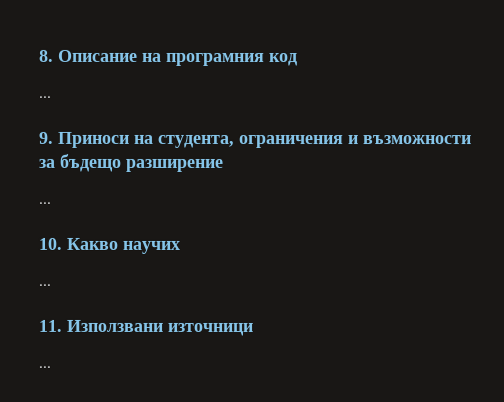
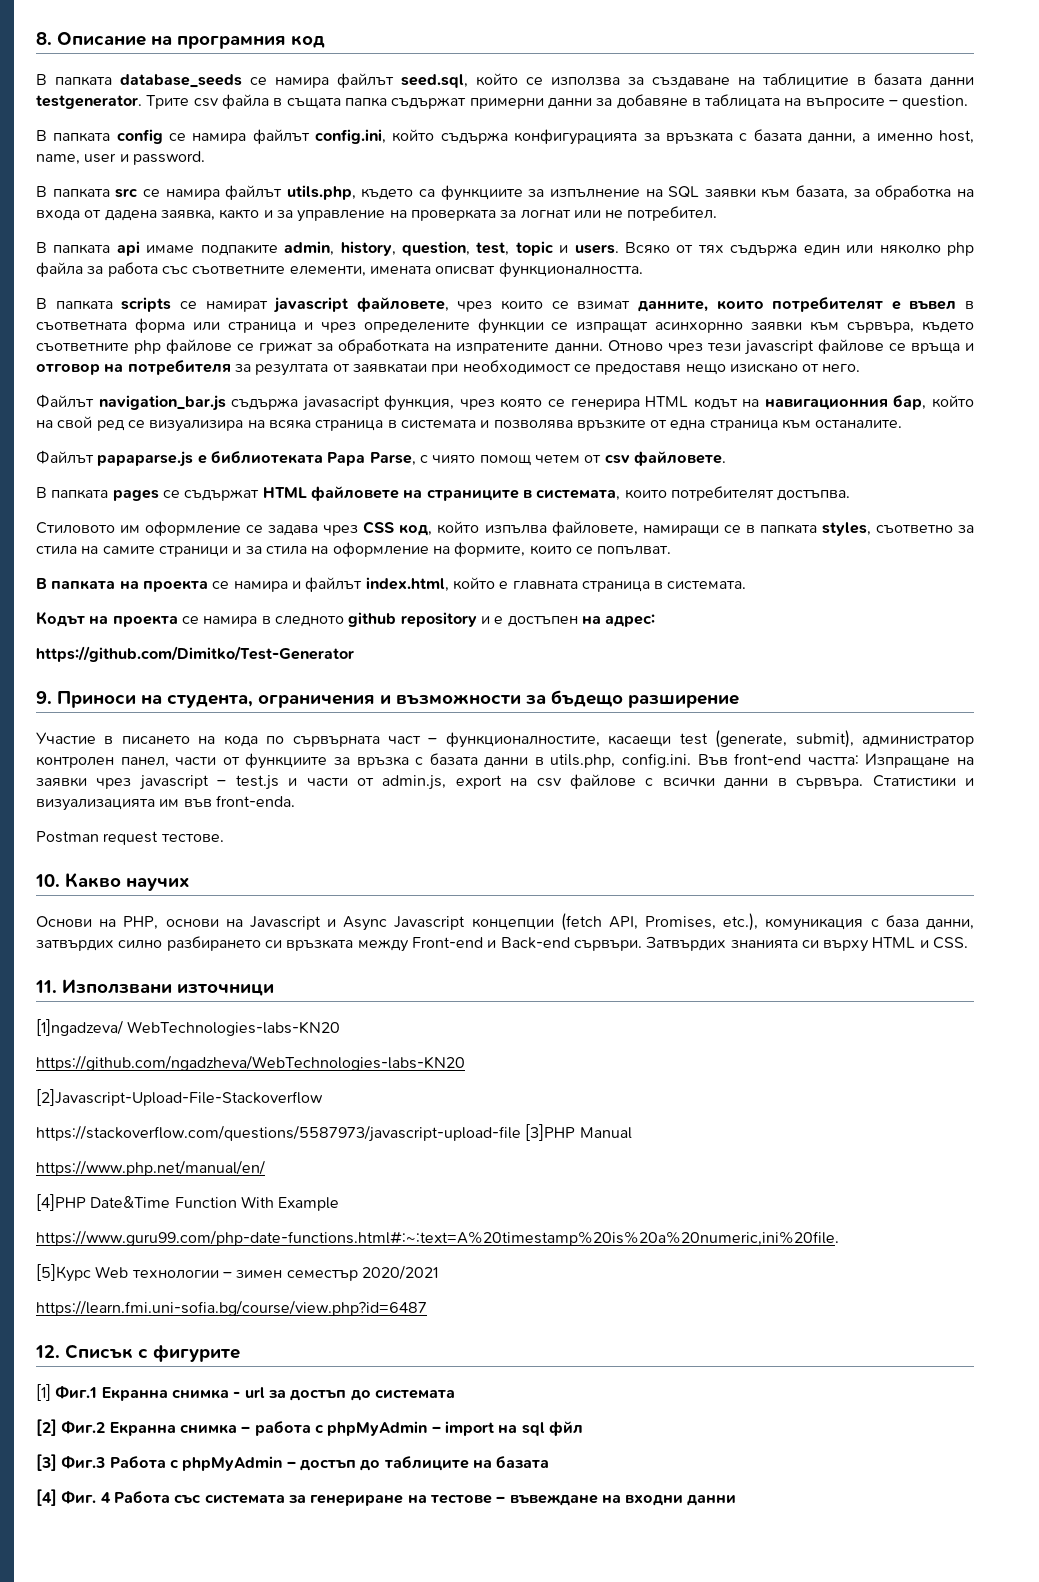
  8. Описание на програмния код
- ...
+ В папката database_seeds се намира файлът seed.sql, който се използва за създаване на таблицитие в базата данни testgenerator. Трите csv файла в същата папка съдържат примерни данни за добавяне в таблицата на въпросите – question.
+ В папката config се намира файлът config.ini, който съдържа конфигурацията за връзката с базата данни, а именно host, name, user и password.
+ В папката src се намира файлът utils.php, където са функциите за изпълнение на SQL заявки към базата, за обработка на входа от дадена заявка, както и за управление на проверката за логнат или не потребител.
+ В папката api имаме подпаките admin, history, question, test, topic и users. Всяко от тях съдържа един или няколко php файла за работа със съответните елементи, имената описват функционалността.
+ В папката scripts се намират javascript файловете, чрез които се взимат данните, които потребителят е въвел в съответната форма или страница и чрез определените функции се изпращат асинхорнно заявки към сървъра, където съответните php файлове се грижат за обработката на изпратените данни. Отново чрез тези javascript файлове се връща и отговор на потребителя за резултата от заявкатаи при необходимост се предоставя нещо изискано от него.
+ Файлът navigation_bar.js съдържа javasacript функция, чрез която се генерира HTML кодът на навигационния бар, който на свой ред се визуализира на всяка страница в системата и позволява връзките от една страница към останалите.
+ Файлът papaparse.js е библиотеката Papa Parse, с чиято помощ четем от csv файловете.
+ В папката pages се съдържат HTML файловете на страниците в системата, които потребителят достъпва.
+ Стиловото им оформление се задава чрез CSS код, който изпълва файловете, намиращи се в папката styles, съответно за стила на самите страници и за стила на оформление на формите, които се попълват.
+ В папката на проекта се намира и файлът index.html, който е главната страница в системата.
+ Кодът на проекта се намира в следното github repository и е достъпен на адрес:
+ https://github.com/Dimitko/Test-Generator
  9. Приноси на студента, ограничения и възможности за бъдещо разширение
- ...
+ Участие в писането на кода по сървърната част – функционалностите, касаещи test (generate, submit), администратор контролен панел, части от функциите за връзка с базата данни в utils.php, config.ini. Във front-end частта: Изпращане на заявки чрез javascript – test.js и части от admin.js, export на csv файлове с всички данни в сървъра. Статистики и визуализацията им във front-endа.
+ Postman request тестове.
  10. Какво научих
- ...
+ Основи на PHP, основи на Javascript и Async Javascript концепции (fetch API, Promises, etc.), комуникация с база данни, затвърдих силно разбирането си връзката между Front-end и Back-end сървъри. Затвърдих знанията си върху HTML и CSS.
  11. Използвани източници
- ...
+ [1]ngadzeva/ WebTechnologies-labs-KN20
+ https://github.com/ngadzheva/WebTechnologies-labs-KN20
+ [2]Javascript-Upload-File-Stackoverflow
+ https://stackoverflow.com/questions/5587973/javascript-upload-file [3]PHP Manual
+ https://www.php.net/manual/en/
+ [4]PHP Date&Time Function With Example
+ https://www.guru99.com/php-date-functions.html#:~:text=A%20timestamp%20is%20a%20numeric,ini%20file.
+ [5]Курс Web технологии – зимен семестър 2020/2021
+ https://learn.fmi.uni-sofia.bg/course/view.php?id=6487
+ 12. Списък с фигурите
+ [1] Фиг.1 Екранна снимка - url за достъп до системата
+ [2] Фиг.2 Екранна снимка – работа с phpMyAdmin – import на sql фйл
+ [3] Фиг.3 Работа с phpMyAdmin – достъп до таблиците на базата
+ [4] Фиг. 4 Работа със системата за генериране на тестове – въвеждане на входни данни

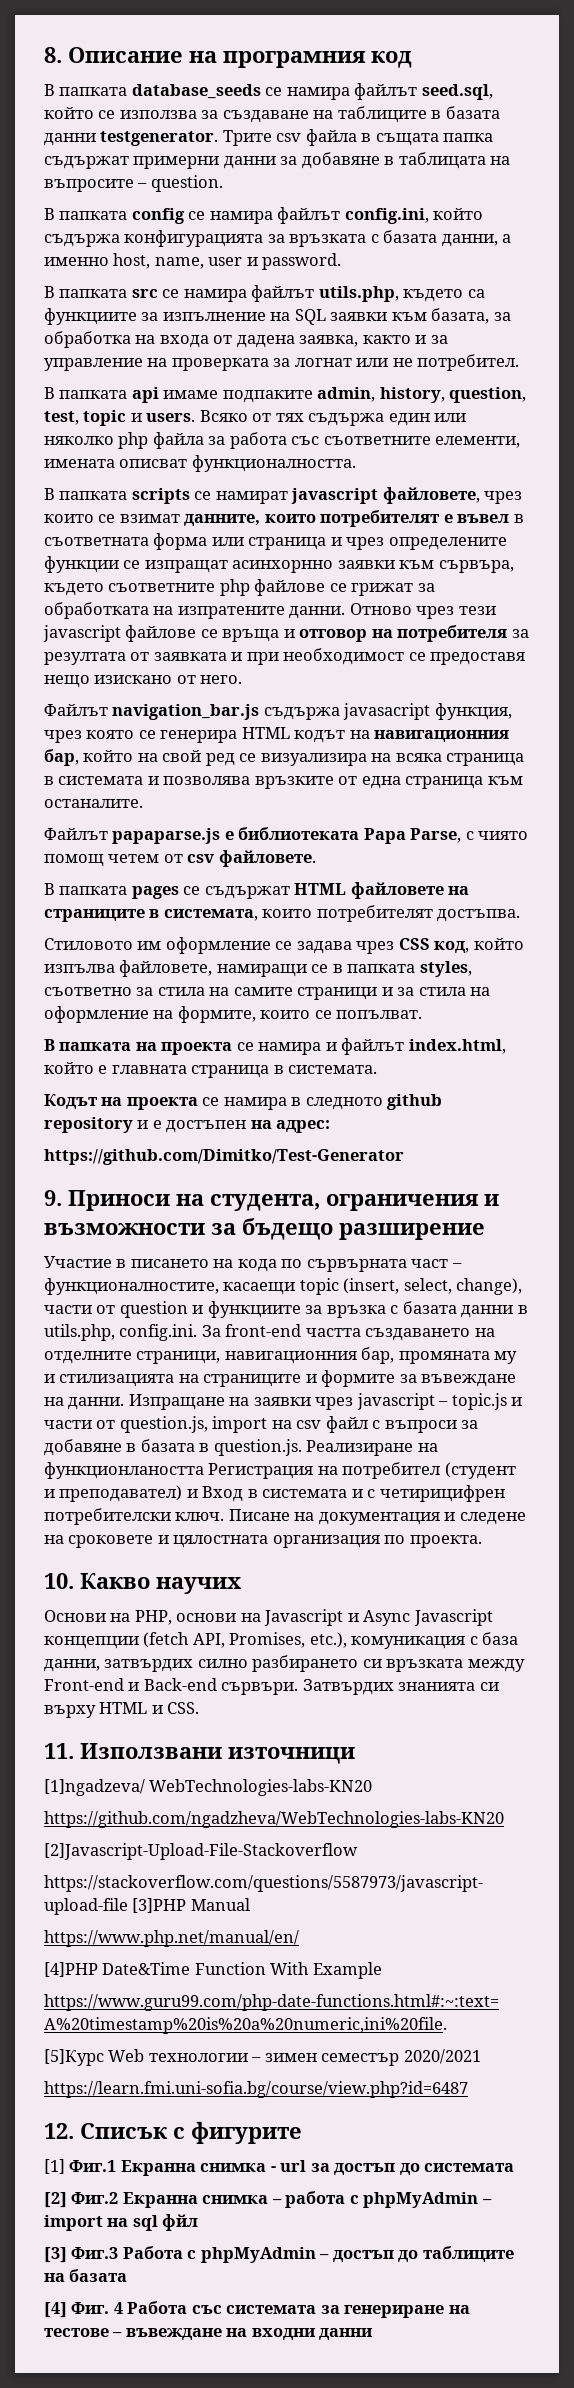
- В папката database_seeds се намира файлът seed.sql, който се използва за създаване на таблицитие в базата данни testgenerator.
+ В папката database_seeds се намира файлът seed.sql, който се използва за създаване на таблиците в базата данни testgenerator.
- Отново чрез тези javascript файлове се връща и отговор на потребителя за резултата от заявкатаи при необходимост се предоставя нещо изискано от него.
+ Отново чрез тези javascript файлове се връща и отговор на потребителя за резултата от заявката и при необходимост се предоставя нещо изискано от него.
- Участие в писането на кода по сървърната част – функционалностите, касаещи test (generate, submit), администратор контролен панел, части от функциите за връзка с базата данни в utils.php, config.ini. Във front-end частта: Изпращане на заявки чрез javascript – test.js и части от admin.js, export на csv файлове с всички данни в сървъра. Статистики и визуализацията им във front-endа.
- Postman request тестове.
+ Участие в писането на кода по сървърната част – функционалностите, касаещи topic (insert, select, change), части от question и функциите за връзка с базата данни в utils.php, config.ini. За front-end частта създаването на отделните страници, навигационния бар, промяната му и стилизацията на страниците и формите за въвеждане на данни. Изпращане на заявки чрез javascript – topic.js и части от question.js, import на csv файл с въпроси за добавяне в базата в question.js. Реализиране на функционлаността Регистрация на потребител (студент и преподавател) и Вход в системата и с четирицифрен потребителски ключ. Писане на документация и следене на сроковете и цялостната организация по проекта.

